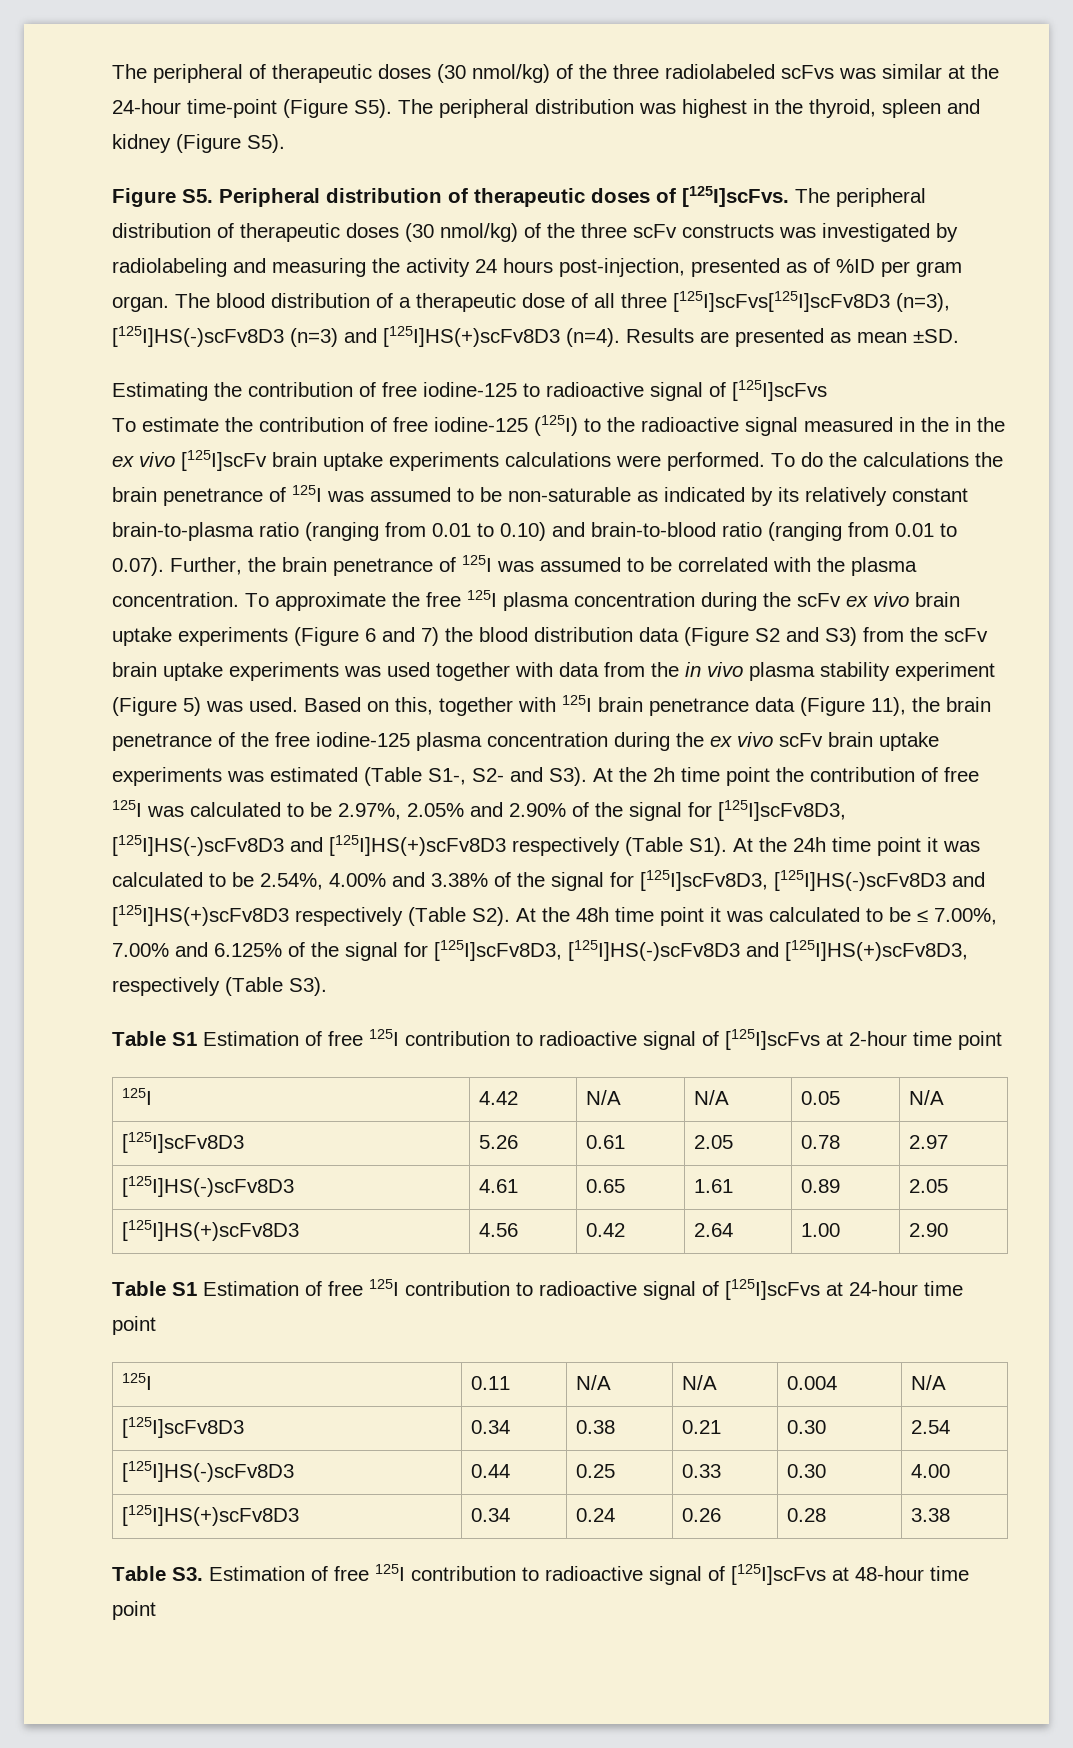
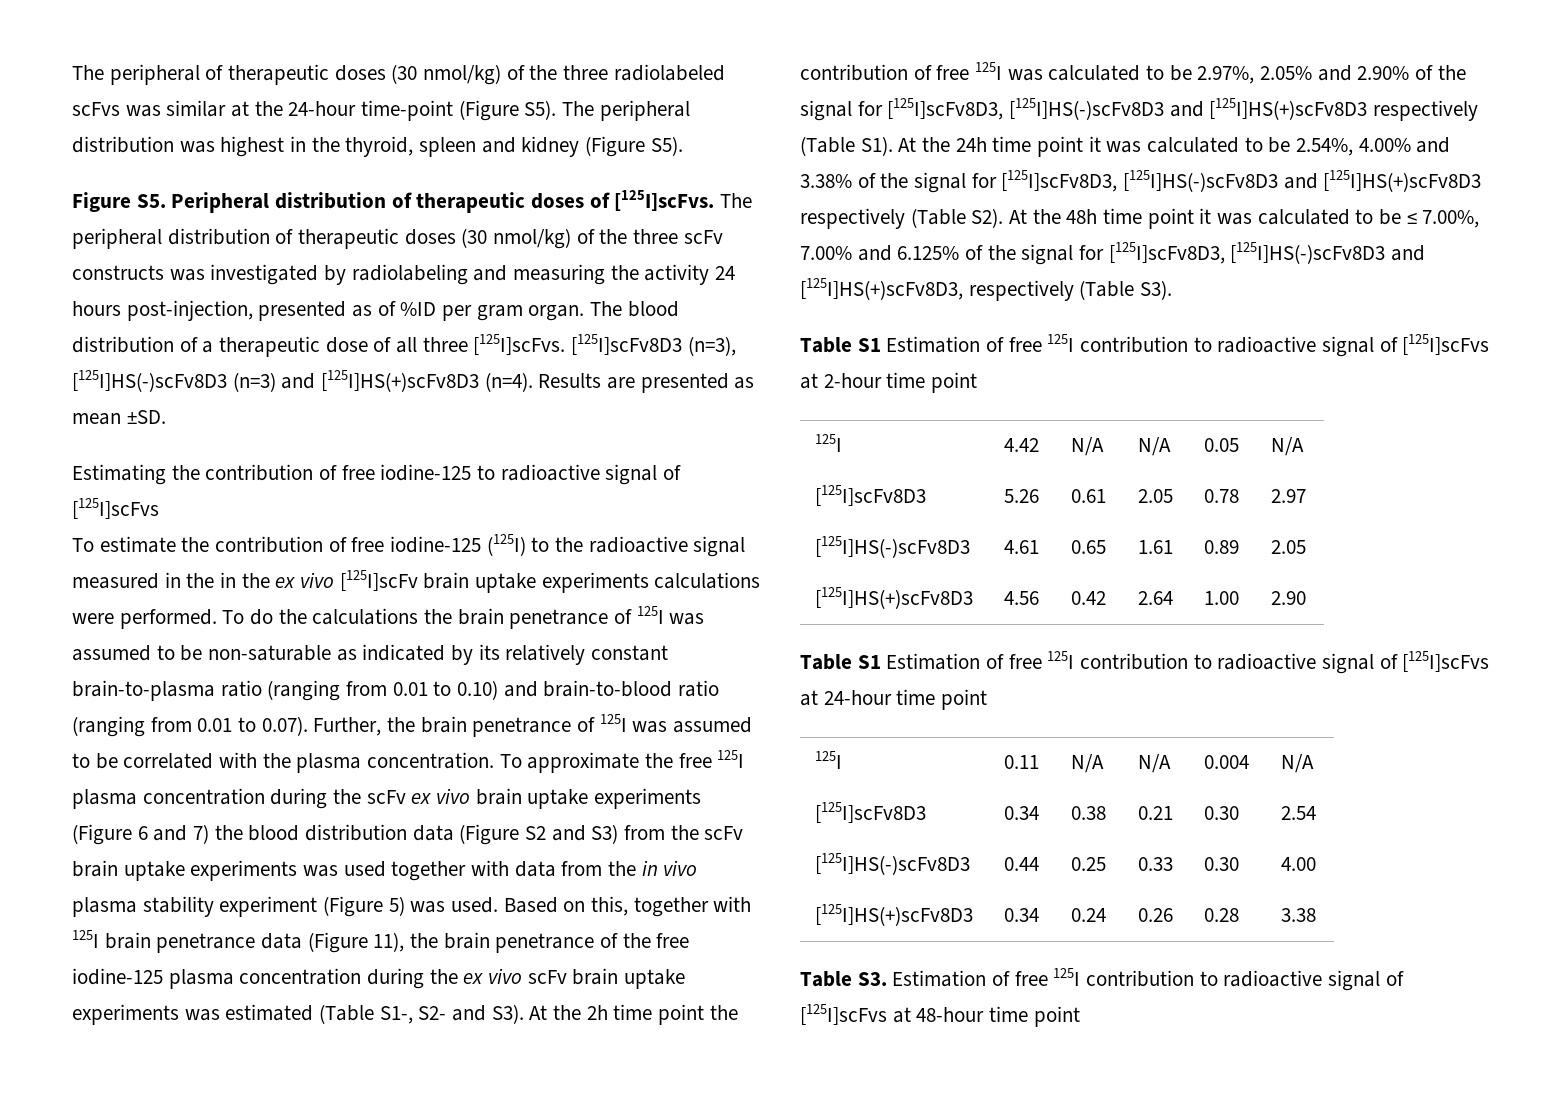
- The blood distribution of a therapeutic dose of all three [125I]scFvs[125I]scFv8D3 (n=3), [125I]HS(-)scFv8D3 (n=3) and [125I]HS(+)scFv8D3 (n=4).
+ The blood distribution of a therapeutic dose of all three [125I]scFvs. [125I]scFv8D3 (n=3), [125I]HS(-)scFv8D3 (n=3) and [125I]HS(+)scFv8D3 (n=4).

